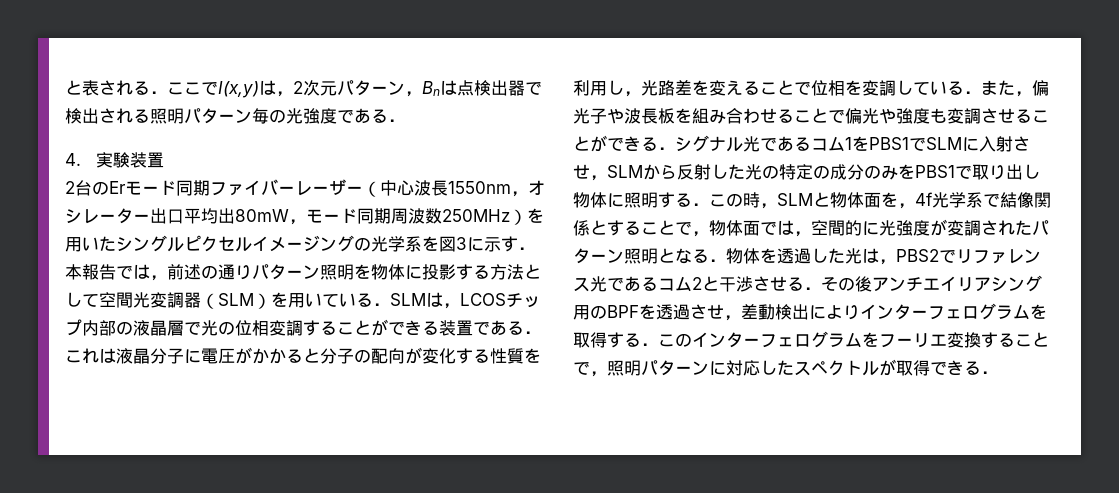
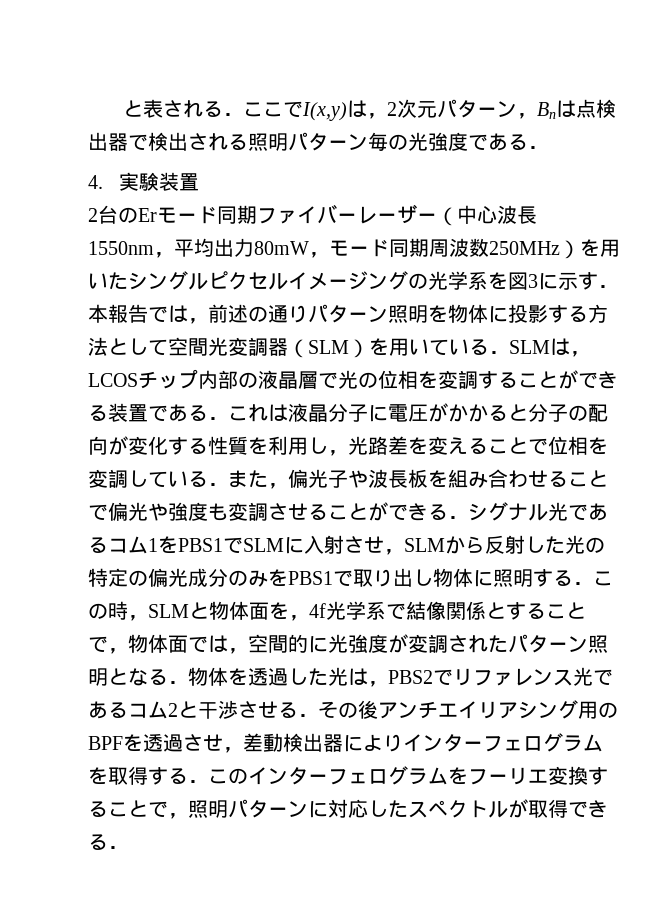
- 2台のErモード同期ファイバーレーザー（中心波長1550nm，オシレーター出口平均出80mW，モード同期周波数250MHz）を用いたシングルピクセルイメージングの光学系を図3に示す．本報告では，前述の通りパターン照明を物体に投影する方法として空間光変調器（SLM）を用いている．SLMは，LCOSチップ内部の液晶層で光の位相変調することができる装置である．これは液晶分子に電圧がかかると分子の配向が変化する性質を利用し，光路差を変えることで位相を変調している．また，偏光子や波長板を組み合わせることで偏光や強度も変調させることができる．シグナル光であるコム1をPBS1でSLMに入射させ，SLMから反射した光の特定の成分のみをPBS1で取り出し物体に照明する．この時，SLMと物体面を，4f光学系で結像関係とすることで，物体面では，空間的に光強度が変調されたパターン照明となる．物体を透過した光は，PBS2でリファレンス光であるコム2と干渉させる．その後アンチエイリアシング用のBPFを透過させ，差動検出によりインターフェログラムを取得する．このインターフェログラムをフーリエ変換することで，照明パターンに対応したスペクトルが取得できる．
+ 2台のErモード同期ファイバーレーザー（中心波長1550nm，平均出力80mW，モード同期周波数250MHz）を用いたシングルピクセルイメージングの光学系を図3に示す．本報告では，前述の通りパターン照明を物体に投影する方法として空間光変調器（SLM）を用いている．SLMは，LCOSチップ内部の液晶層で光の位相を変調することができる装置である．これは液晶分子に電圧がかかると分子の配向が変化する性質を利用し，光路差を変えることで位相を変調している．また，偏光子や波長板を組み合わせることで偏光や強度も変調させることができる．シグナル光であるコム1をPBS1でSLMに入射させ，SLMから反射した光の特定の偏光成分のみをPBS1で取り出し物体に照明する．この時，SLMと物体面を，4f光学系で結像関係とすることで，物体面では，空間的に光強度が変調されたパターン照明となる．物体を透過した光は，PBS2でリファレンス光であるコム2と干渉させる．その後アンチエイリアシング用のBPFを透過させ，差動検出器によりインターフェログラムを取得する．このインターフェログラムをフーリエ変換することで，照明パターンに対応したスペクトルが取得できる．

